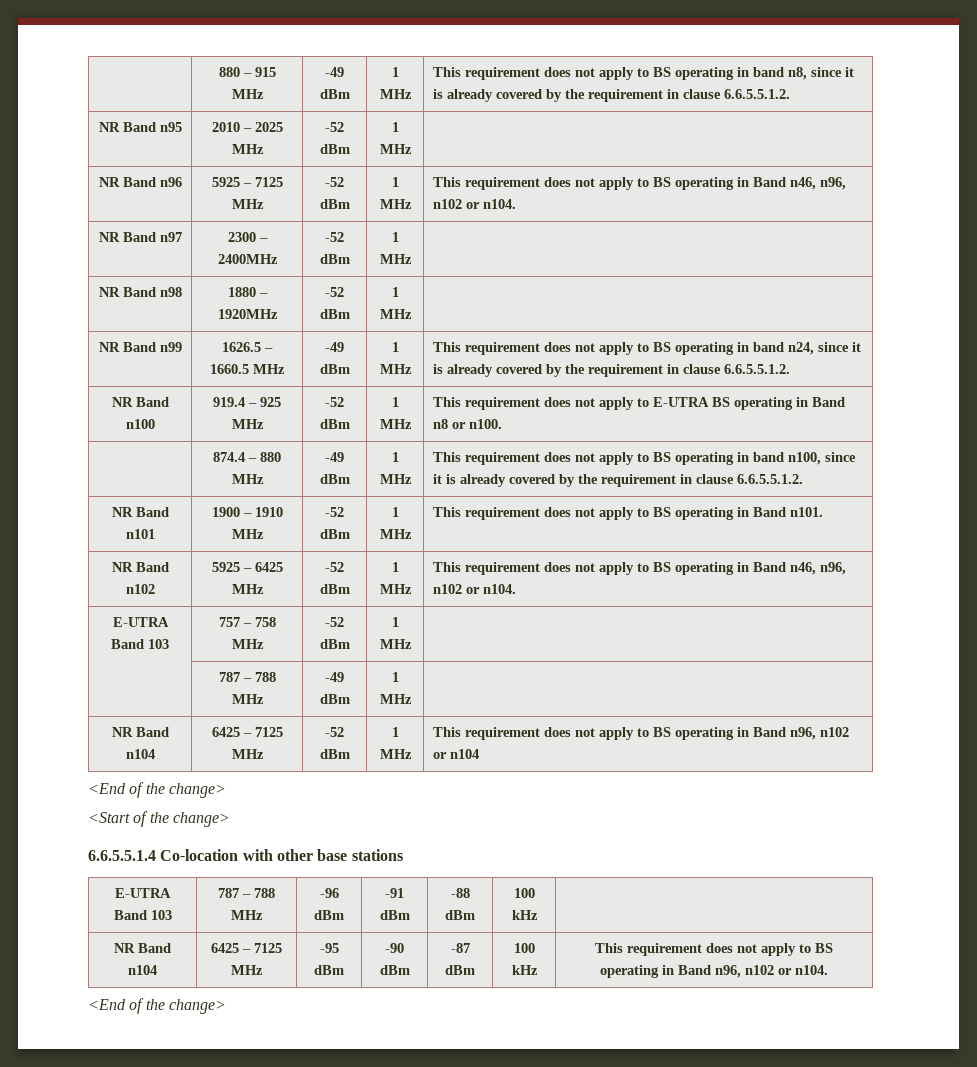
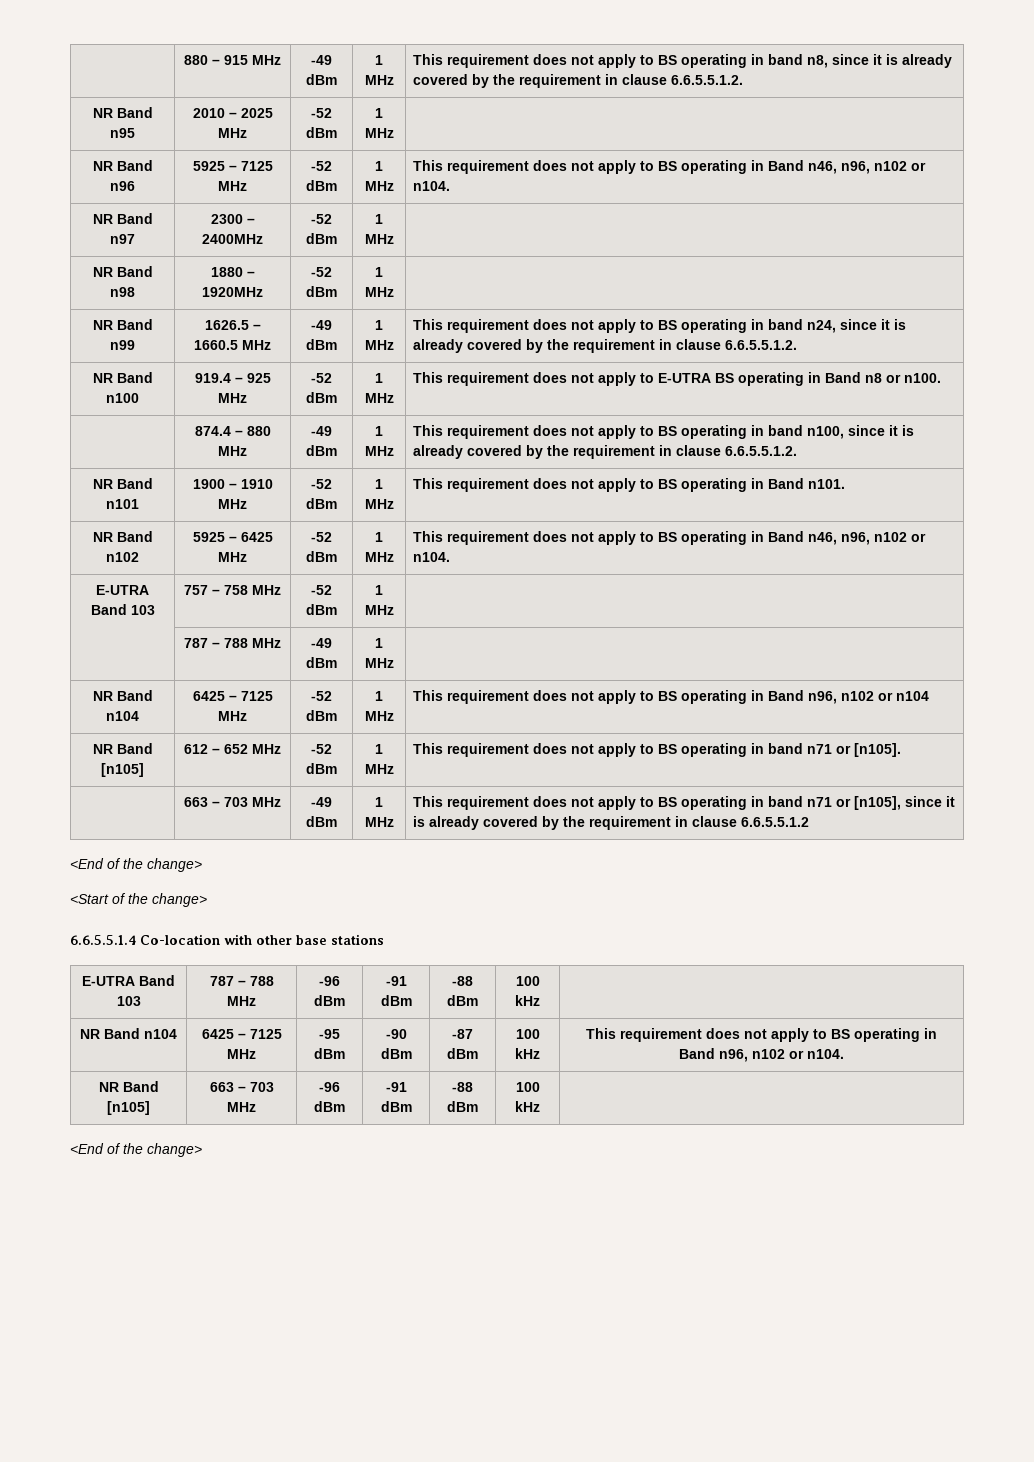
+ NR Band [n105] | 612 – 652 MHz | -52 dBm | 1 MHz | This requirement does not apply to BS operating in band n71 or [n105].
+ | 663 – 703 MHz | -49 dBm | 1 MHz | This requirement does not apply to BS operating in band n71 or [n105], since it is already covered by the requirement in clause 6.6.5.5.1.2
+ NR Band [n105] | 663 – 703 MHz | -96 dBm | -91 dBm | -88 dBm | 100 kHz |

